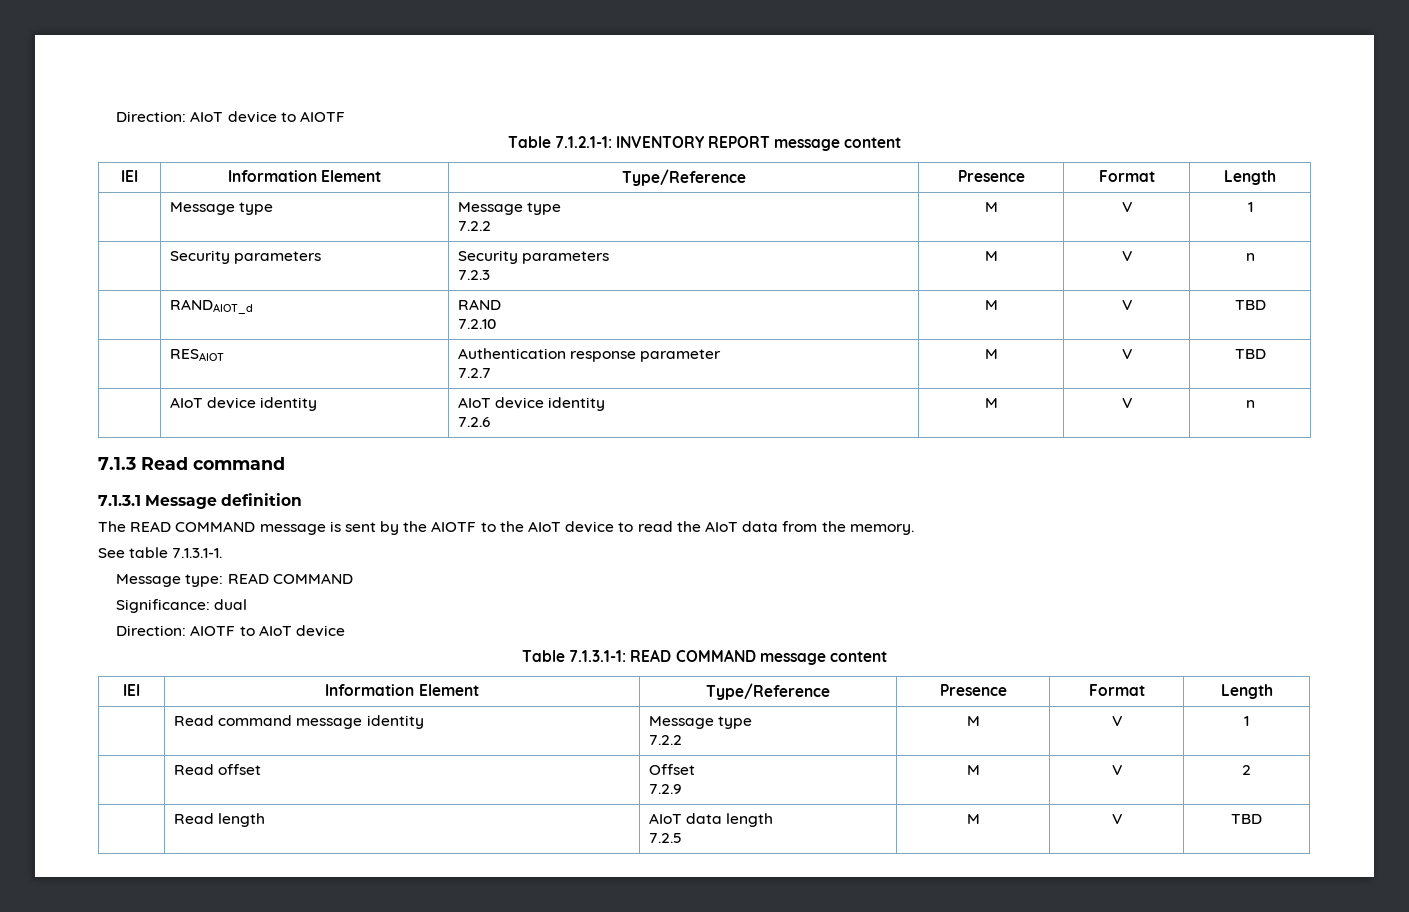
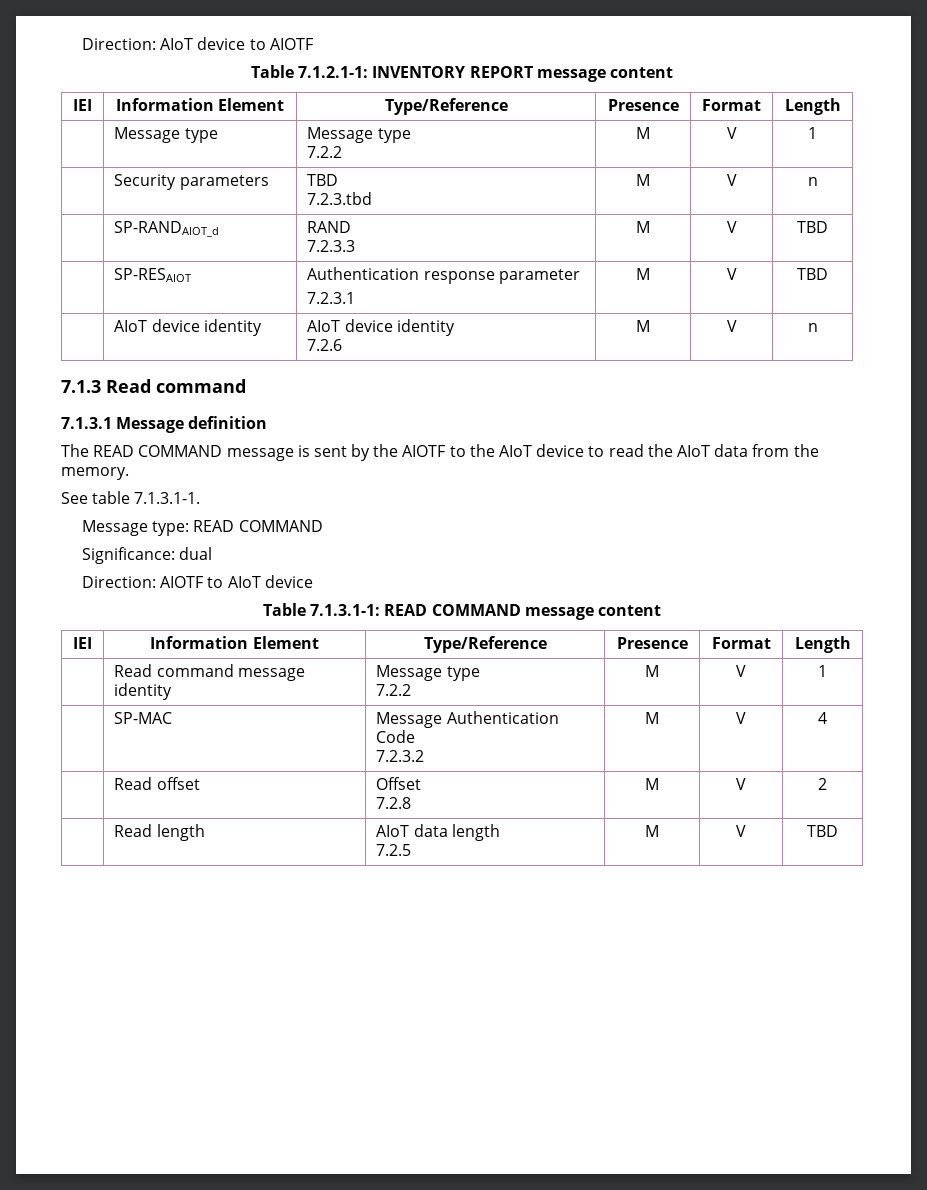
- | Security parameters | Security parameters
- 7.2.3 | M | V | n
+ | Security parameters | TBD
+ 7.2.3.tbd | M | V | n
- | RANDAIOT_d | RAND
- 7.2.10 | M | V | TBD
- | RESAIOT | Authentication response parameter
- 7.2.7 | M | V | TBD
+ | SP-RANDAIOT_d | RAND
+ 7.2.3.3 | M | V | TBD
+ | SP-RESAIOT | Authentication response parameter
+ 7.2.3.1 | M | V | TBD
+ | SP-MAC | Message Authentication Code
+ 7.2.3.2 | M | V | 4
  | Read offset | Offset
- 7.2.9 | M | V | 2
+ 7.2.8 | M | V | 2

